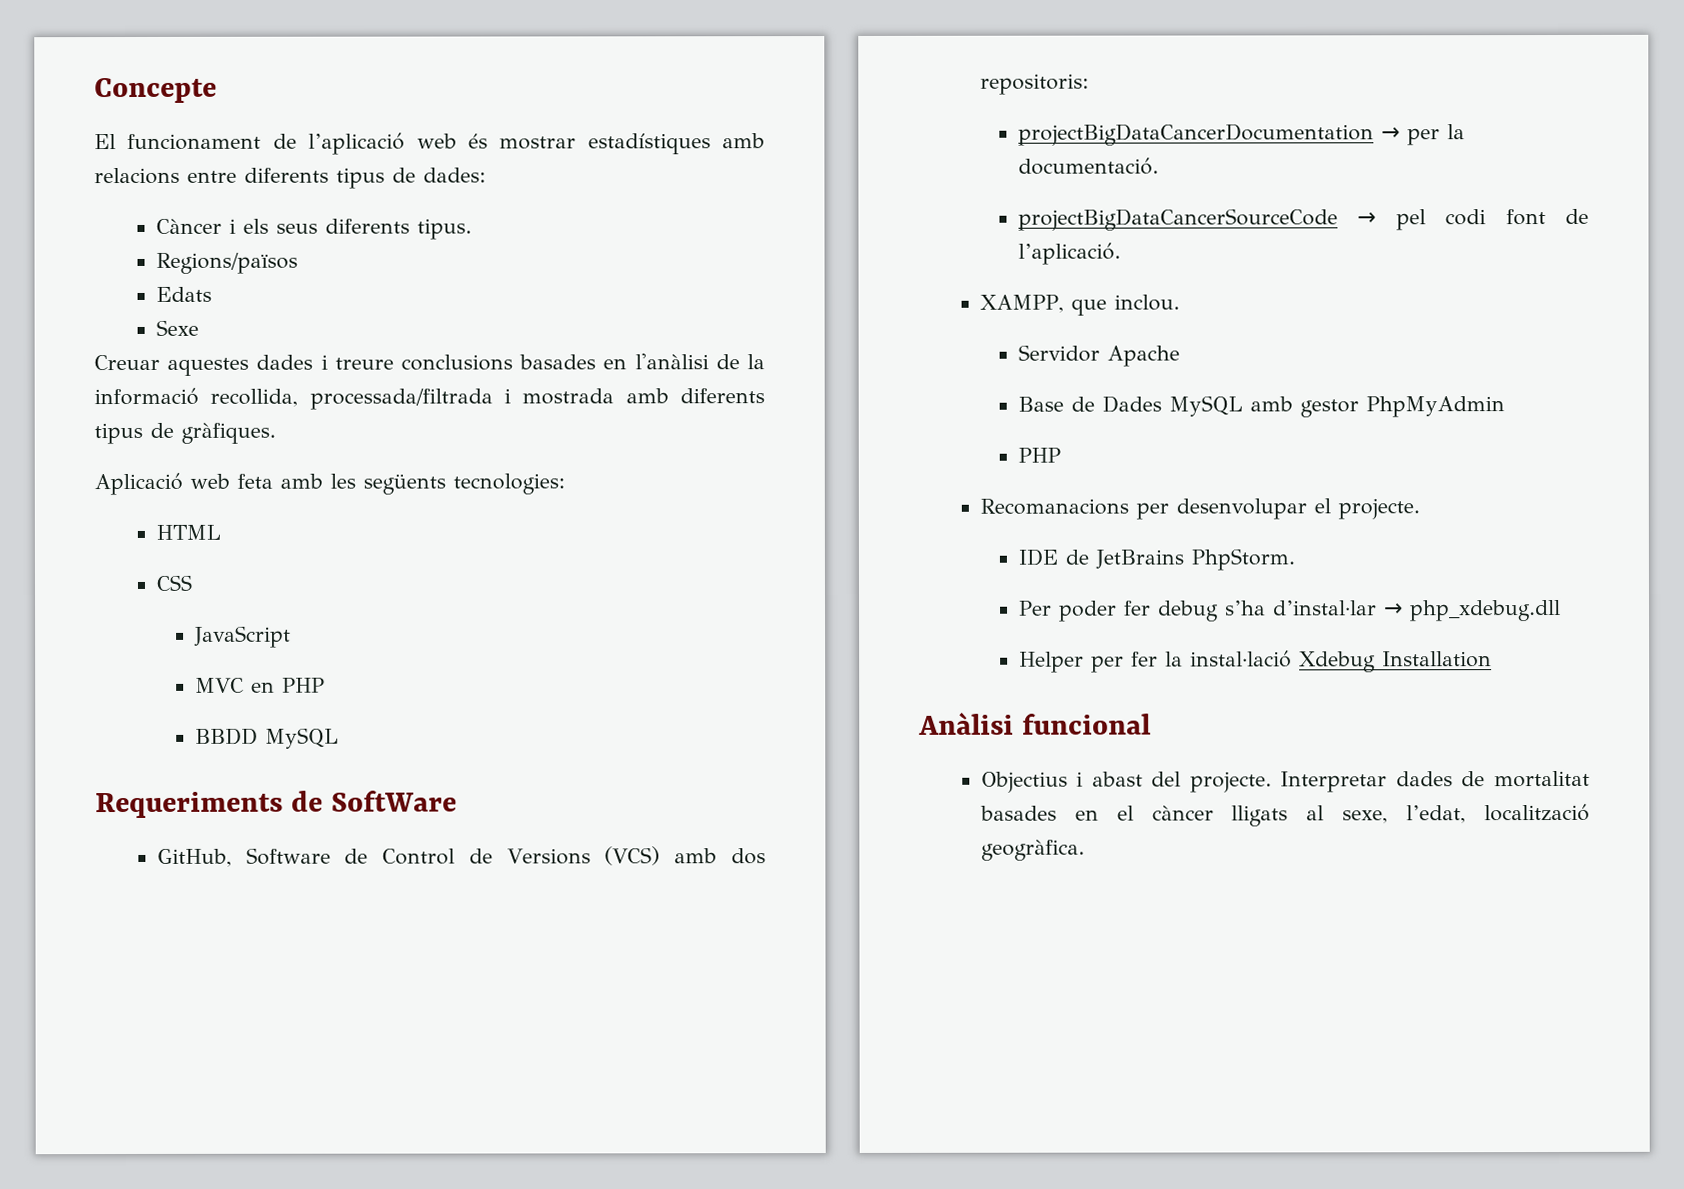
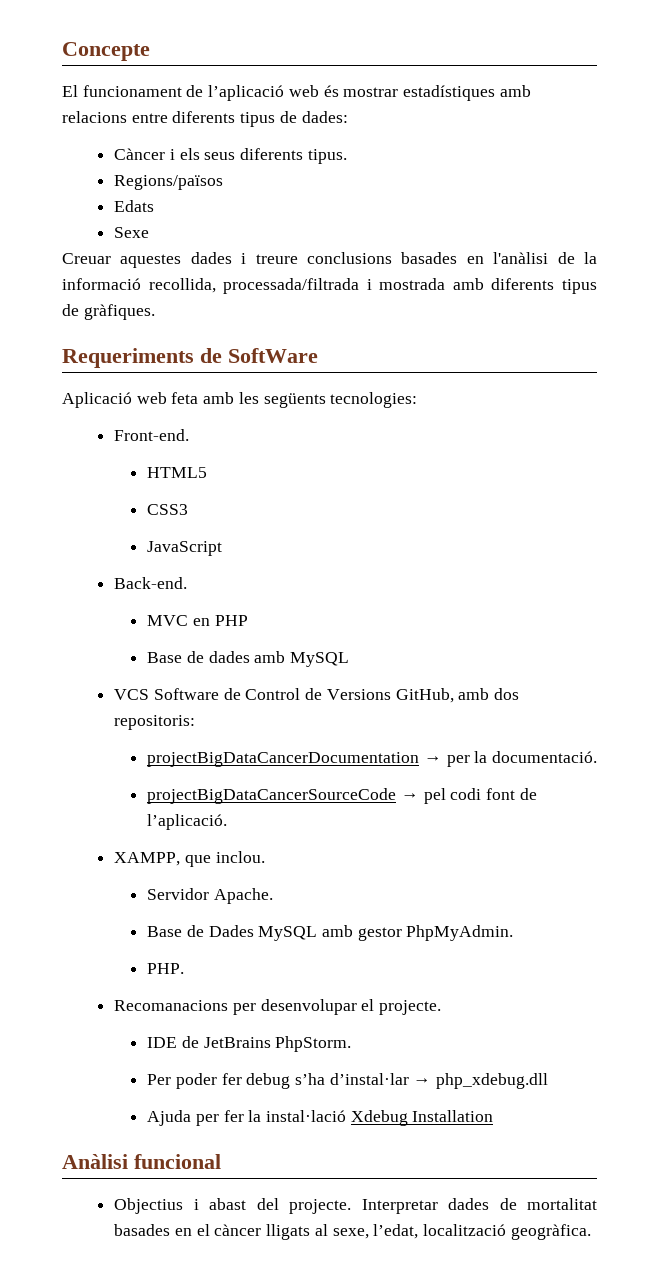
+ Requeriments de SoftWare
- HTML
- CSS
+ Front-end.
+ HTML5
+ CSS3
+ Back-end.
- BBDD MySQL
- Requeriments de SoftWare
- GitHub, Software de Control de Versions (VCS) amb dos repositoris:
+ Base de dades amb MySQL
+ VCS Software de Control de Versions GitHub, amb dos repositoris:
- Servidor Apache
+ Servidor Apache.
- Base de Dades MySQL amb gestor PhpMyAdmin
- PHP
+ Base de Dades MySQL amb gestor PhpMyAdmin.
+ PHP.
- Helper per fer la instal·lació Xdebug Installation
+ Ajuda per fer la instal·lació Xdebug Installation

